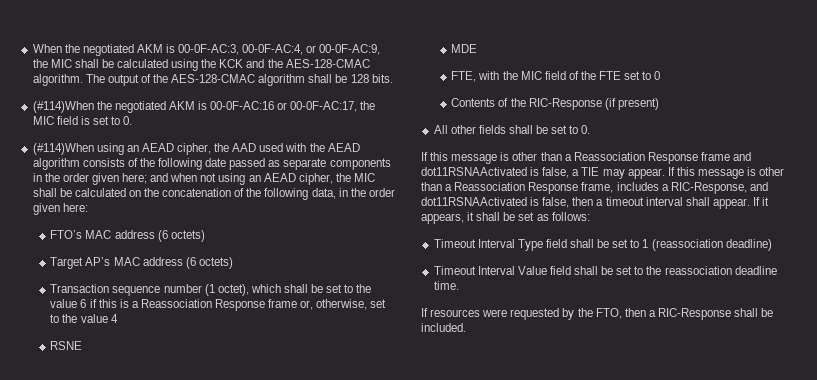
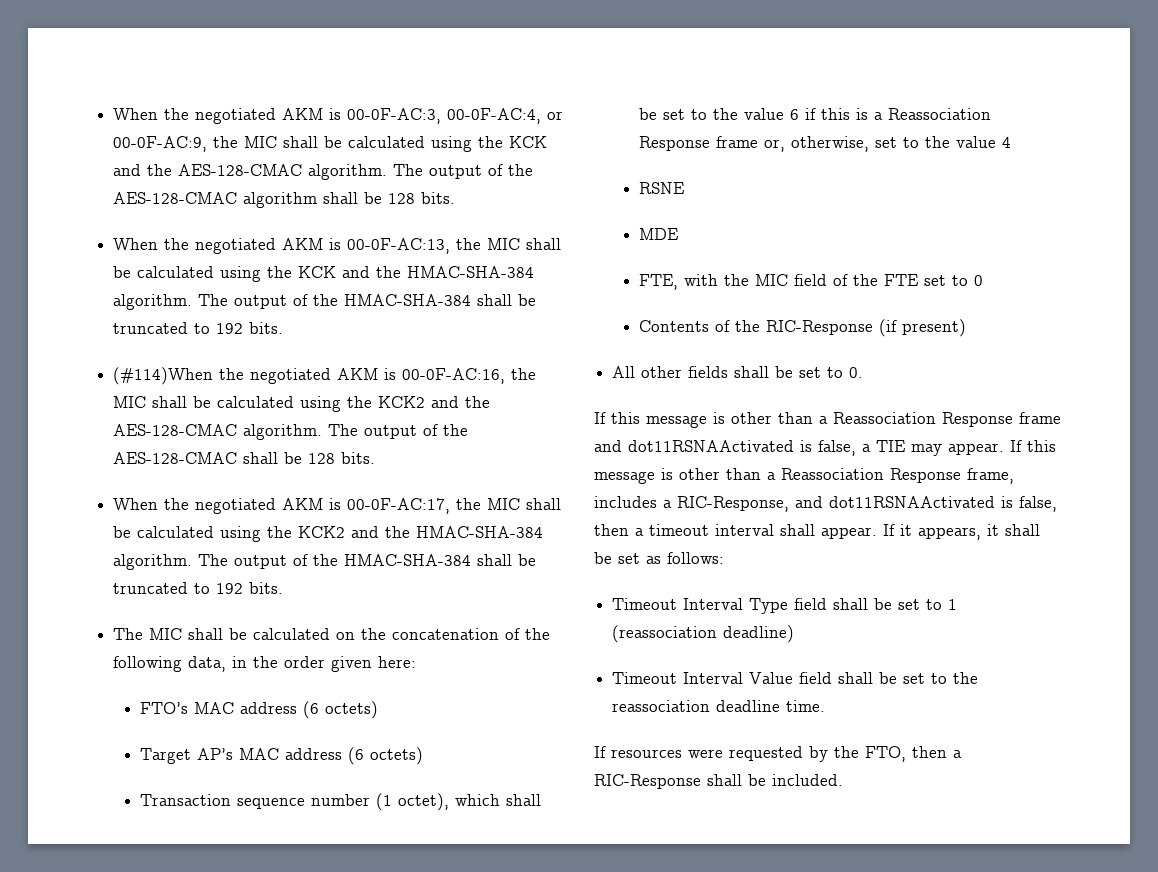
+ When the negotiated AKM is 00-0F-AC:13, the MIC shall be calculated using the KCK and the HMAC-SHA-384 algorithm. The output of the HMAC-SHA-384 shall be truncated to 192 bits.
- (#114)When the negotiated AKM is 00-0F-AC:16 or 00-0F-AC:17, the MIC field is set to 0.
- (#114)When using an AEAD cipher, the AAD used with the AEAD algorithm consists of the following date passed as separate components in the order given here; and when not using an AEAD cipher, the MIC shall be calculated on the concatenation of the following data, in the order given here:
+ (#114)When the negotiated AKM is 00-0F-AC:16, the MIC shall be calculated using the KCK2 and the AES-128-CMAC algorithm. The output of the AES-128-CMAC shall be 128 bits.
+ When the negotiated AKM is 00-0F-AC:17, the MIC shall be calculated using the KCK2 and the HMAC-SHA-384 algorithm. The output of the HMAC-SHA-384 shall be truncated to 192 bits.
+ The MIC shall be calculated on the concatenation of the following data, in the order given here:

